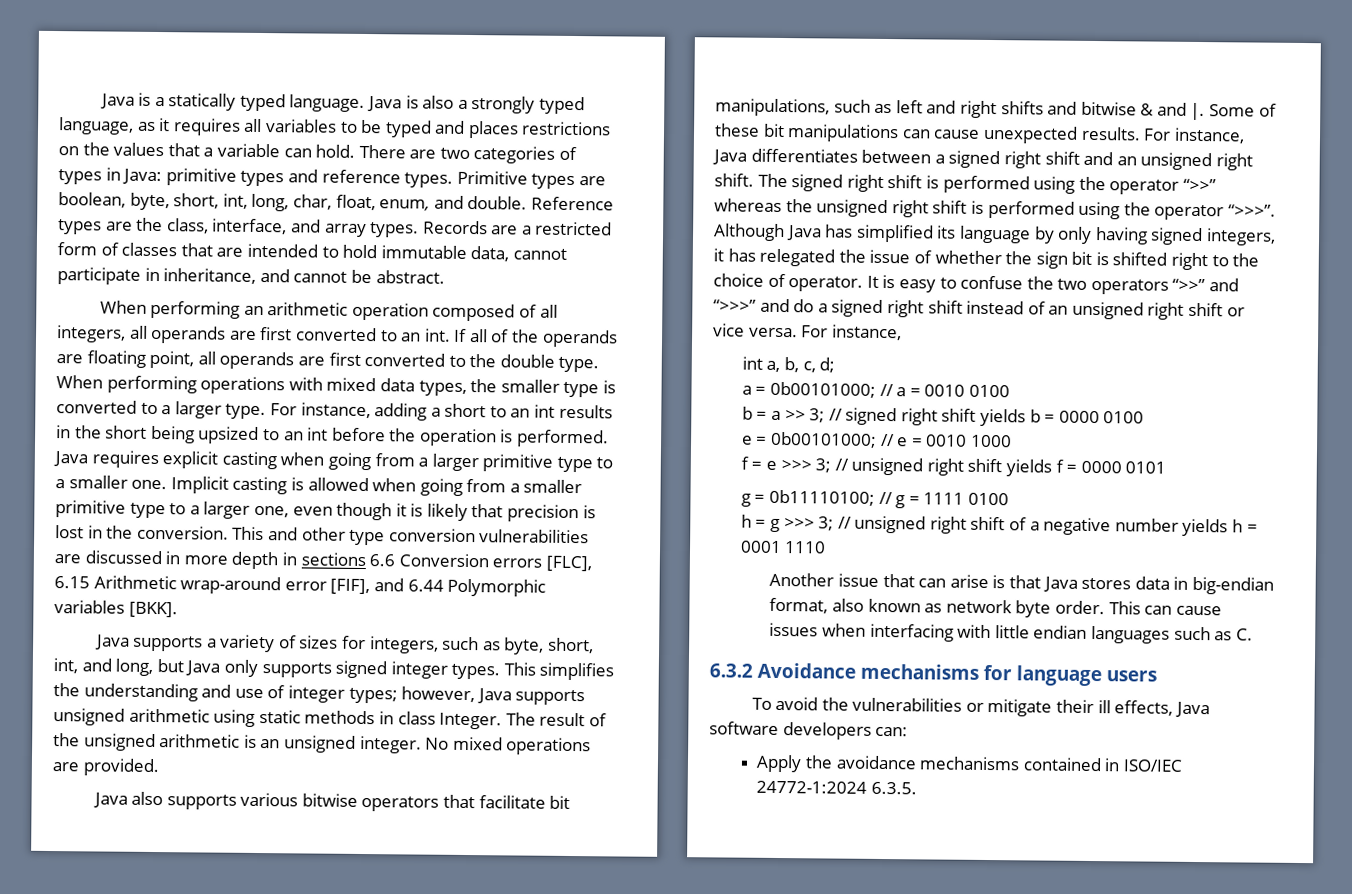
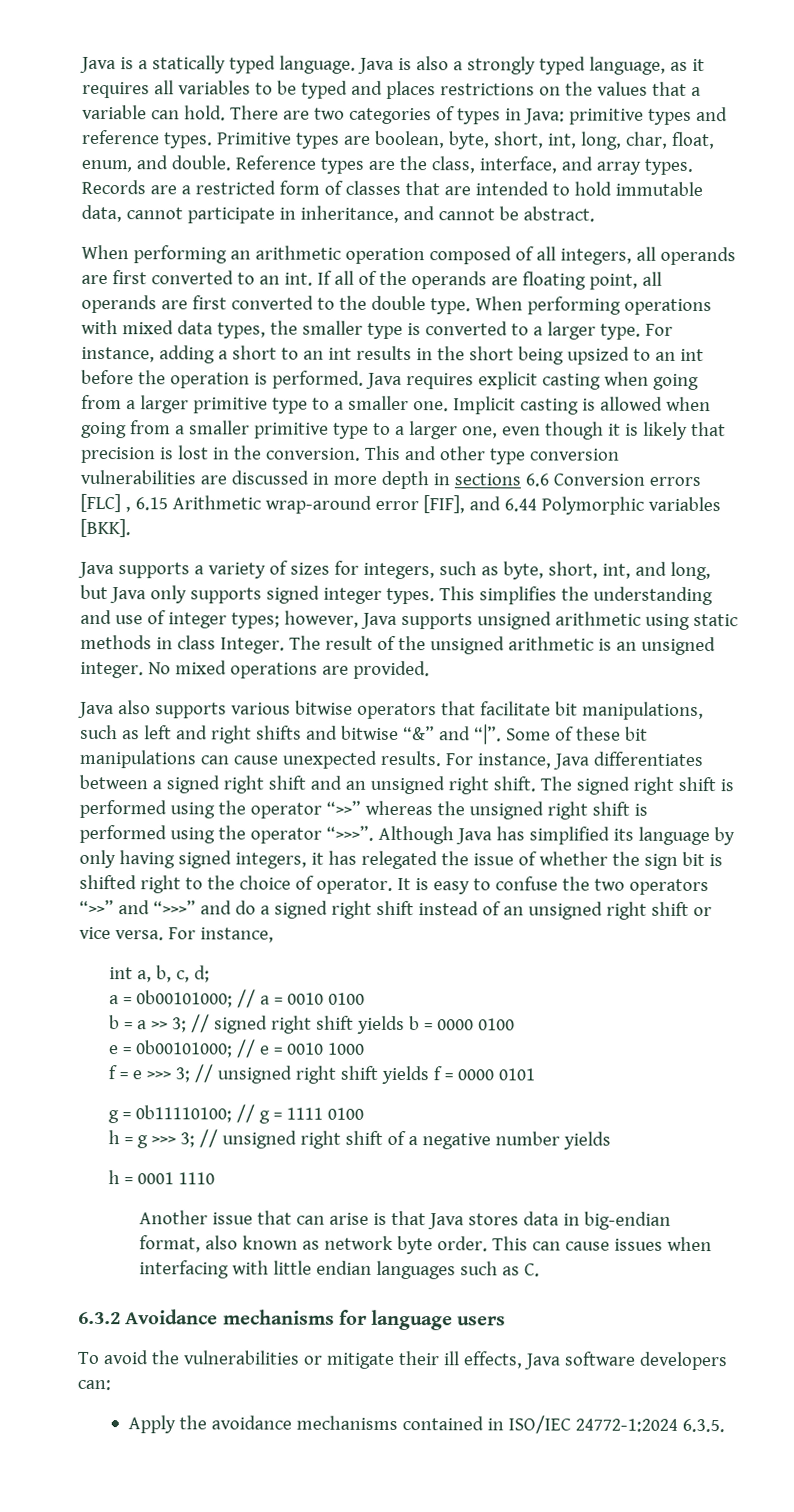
- This and other type conversion vulnerabilities are discussed in more depth in sections 6.6 Conversion errors [FLC], 6.15 Arithmetic wrap-around error [FIF], and 6.44 Polymorphic variables [BKK].
+ This and other type conversion vulnerabilities are discussed in more depth in sections 6.6 Conversion errors [FLC] , 6.15 Arithmetic wrap-around error [FIF], and 6.44 Polymorphic variables [BKK].
- Java also supports various bitwise operators that facilitate bit manipulations, such as left and right shifts and bitwise & and |.
+ Java also supports various bitwise operators that facilitate bit manipulations, such as left and right shifts and bitwise “&” and “|”.
- h = g >>> 3; // unsigned right shift of a negative number yields h = 0001 1110
+ h = g >>> 3; // unsigned right shift of a negative number yields
+ h = 0001 1110

